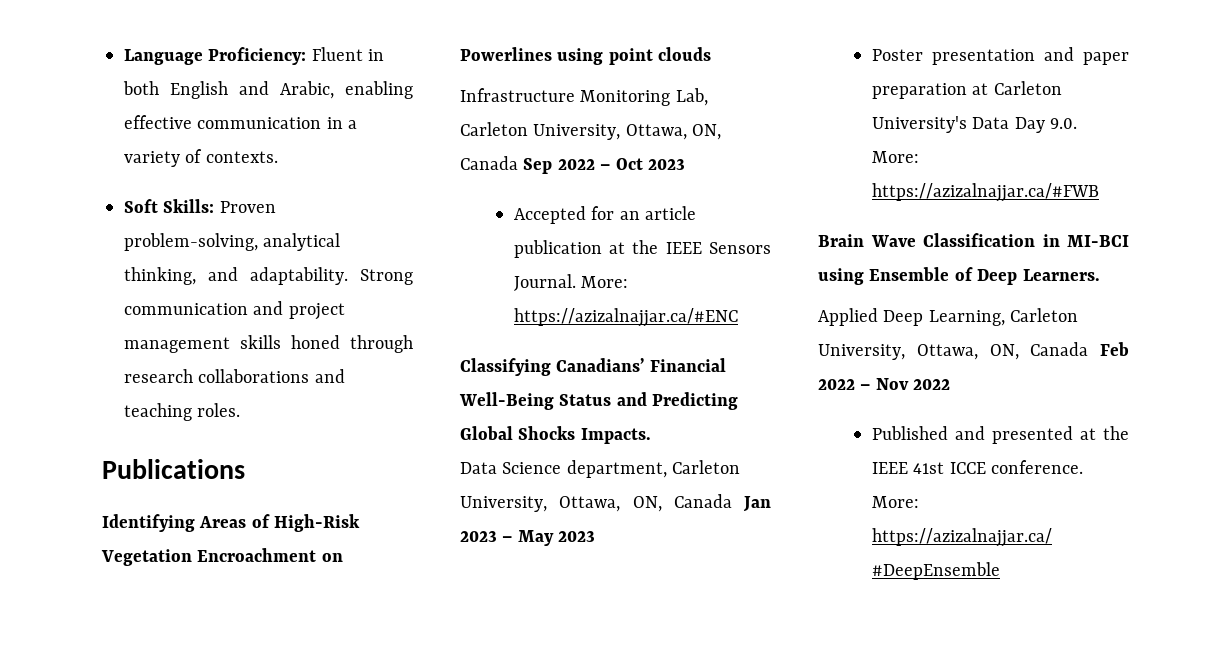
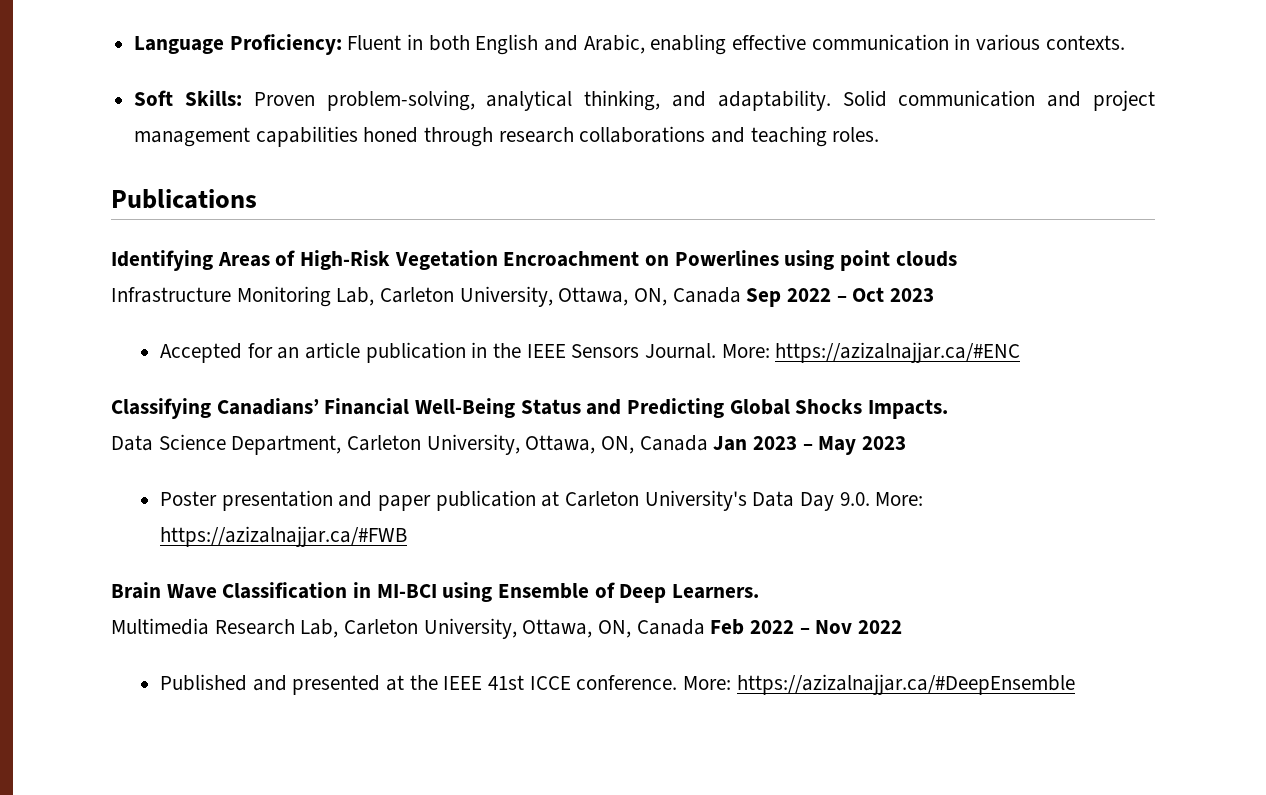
- Language Proficiency: Fluent in both English and Arabic, enabling effective communication in a variety of contexts.
+ Language Proficiency: Fluent in both English and Arabic, enabling effective communication in various contexts.
- Strong communication and project management skills honed through research collaborations and teaching roles.
+ Solid communication and project management capabilities honed through research collaborations and teaching roles.
- Accepted for an article publication at the IEEE Sensors Journal.
+ Accepted for an article publication in the IEEE Sensors Journal.
- Data Science department, Carleton University, Ottawa, ON, Canada Jan 2023 – May 2023
+ Data Science Department, Carleton University, Ottawa, ON, Canada Jan 2023 – May 2023
- Poster presentation and paper preparation at Carleton University's Data Day 9.0. More: https://azizalnajjar.ca/#FWB
+ Poster presentation and paper publication at Carleton University's Data Day 9.0. More: https://azizalnajjar.ca/#FWB
- Applied Deep Learning, Carleton University, Ottawa, ON, Canada Feb 2022 – Nov 2022
+ Multimedia Research Lab, Carleton University, Ottawa, ON, Canada Feb 2022 – Nov 2022

